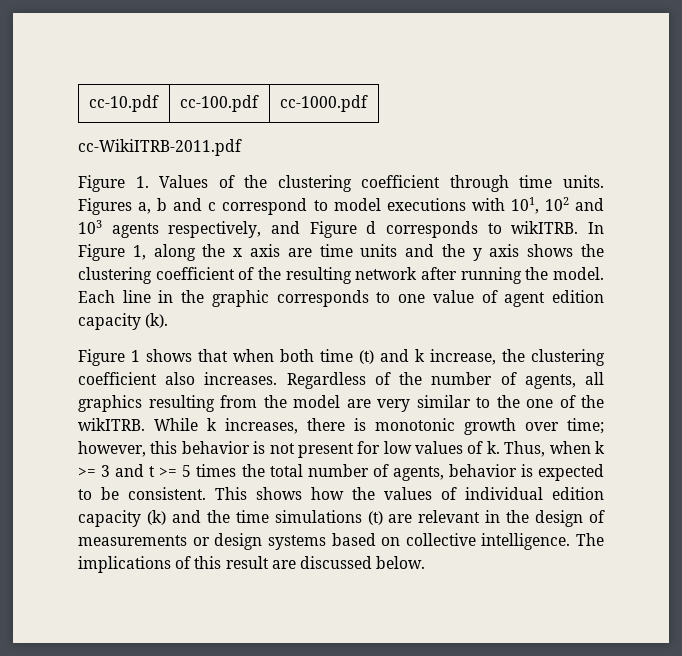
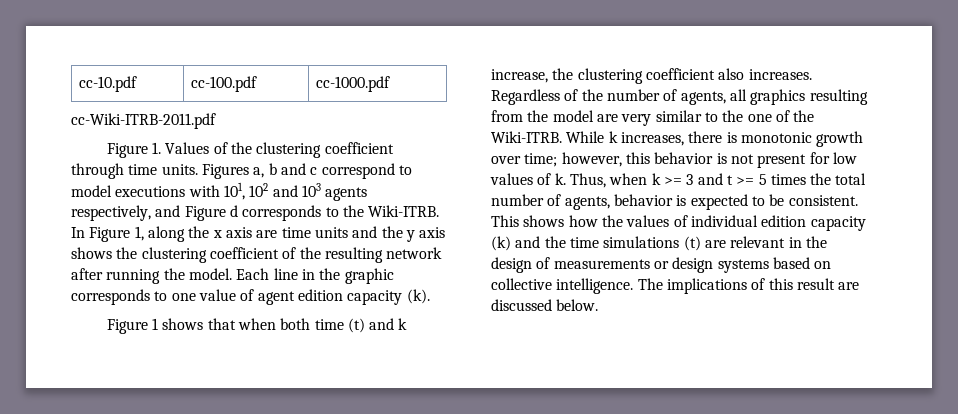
- cc-WikiITRB-2011.pdf
+ cc-Wiki-ITRB-2011.pdf
- Figures a, b and c correspond to model executions with 101, 102 and 103 agents respectively, and Figure d corresponds to wikITRB.
+ Figures a, b and c correspond to model executions with 101, 102 and 103 agents respectively, and Figure d corresponds to the Wiki-ITRB.
- Regardless of the number of agents, all graphics resulting from the model are very similar to the one of the wikITRB.
+ Regardless of the number of agents, all graphics resulting from the model are very similar to the one of the Wiki-ITRB.

